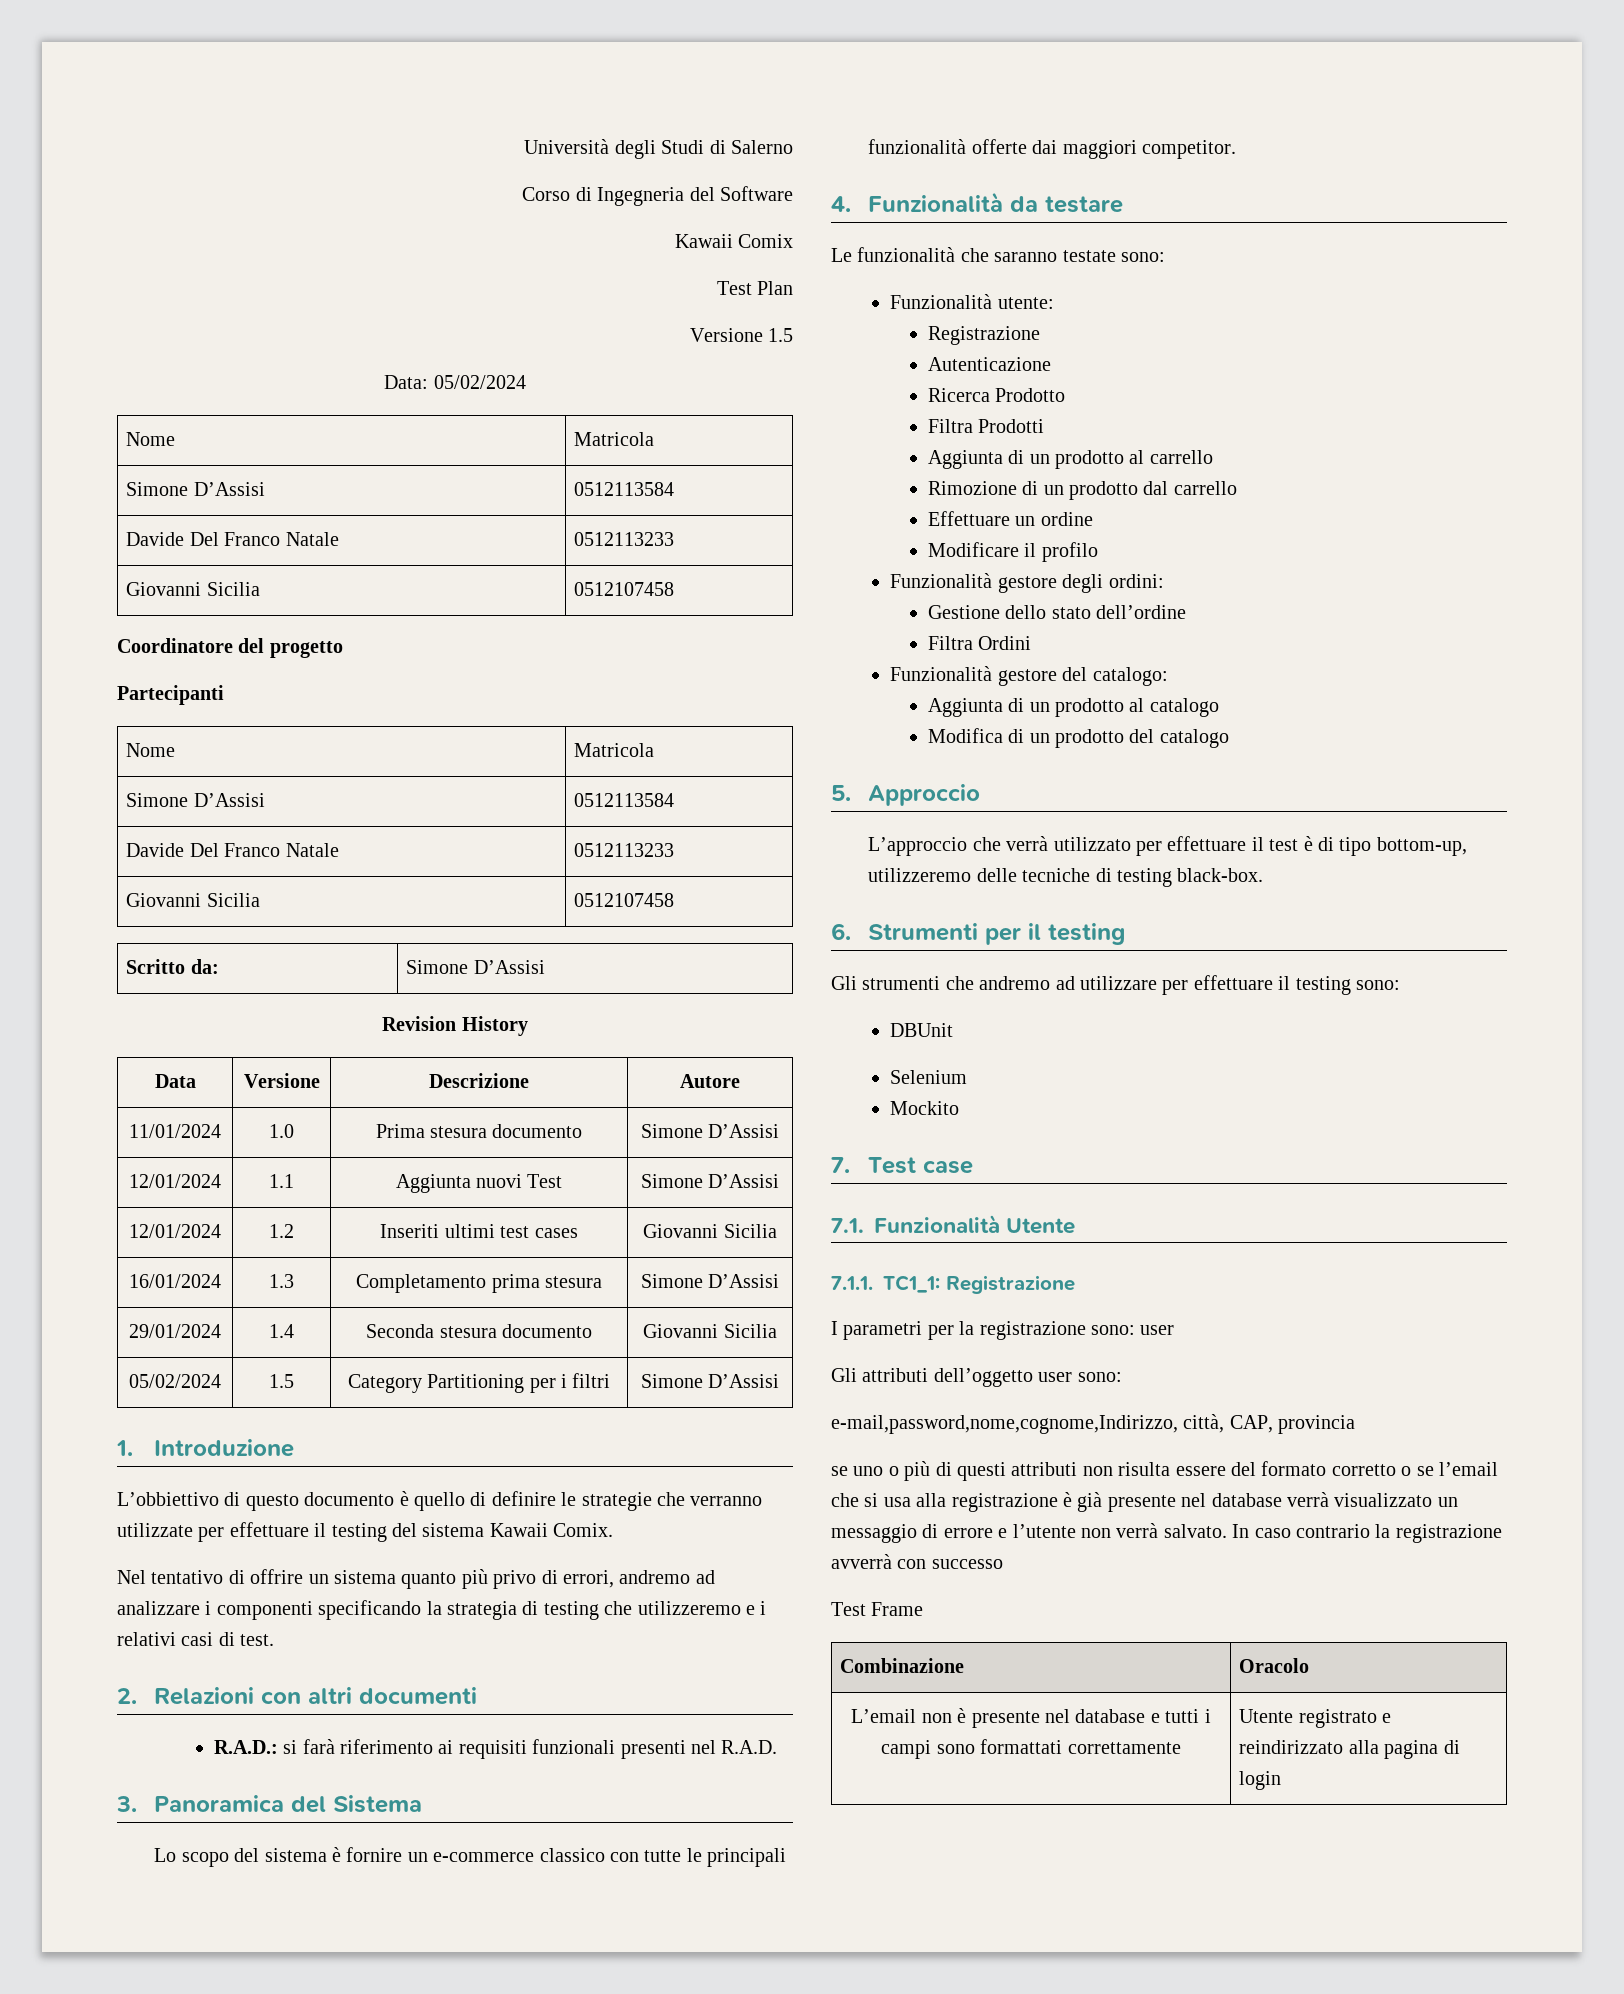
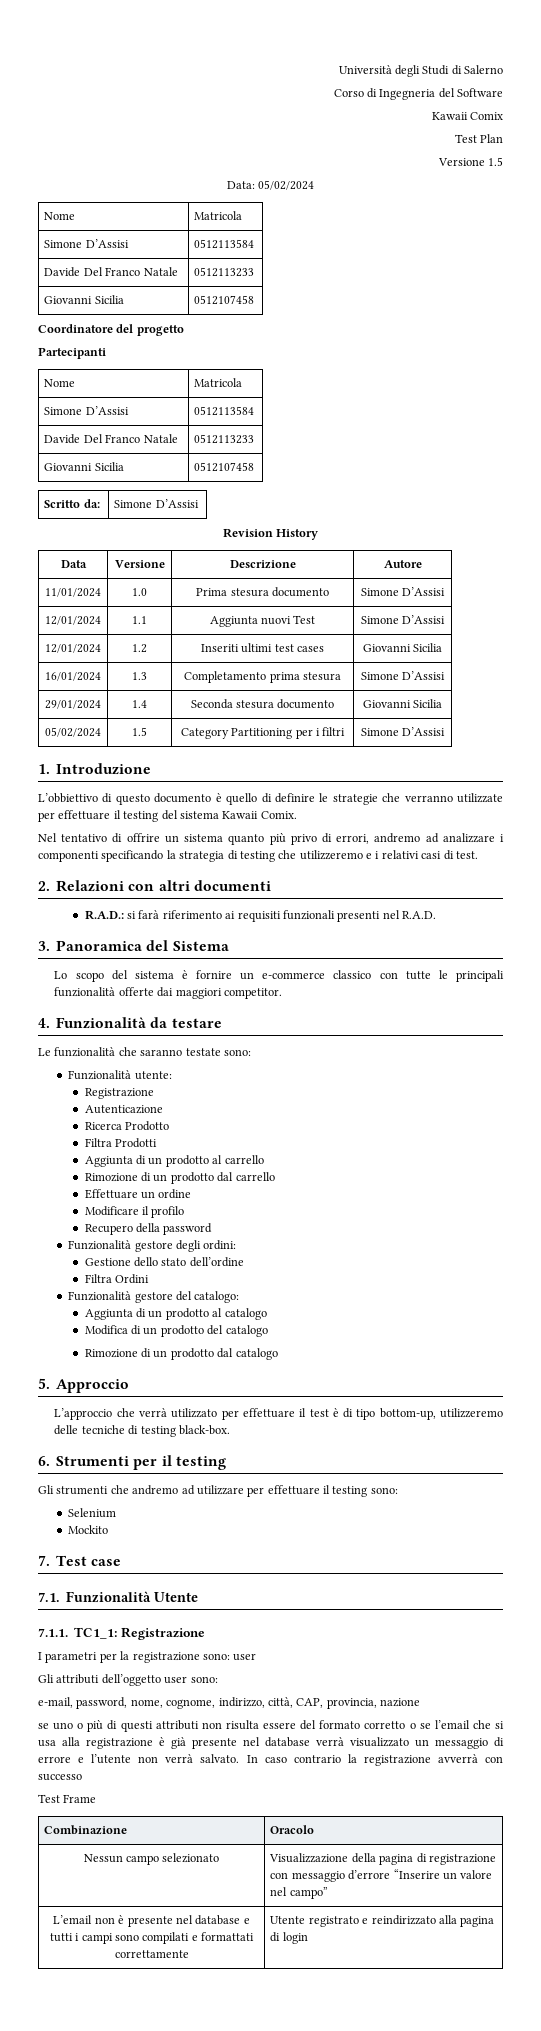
+ Recupero della password
+ Rimozione di un prodotto dal catalogo
- DBUnit
- e-mail,password,nome,cognome,Indirizzo, città, CAP, provincia
+ e-mail, password, nome, cognome, indirizzo, città, CAP, provincia, nazione
+ Nessun campo selezionato | Visualizzazione della pagina di registrazione con messaggio d’errore “Inserire un valore nel campo”
- L’email non è presente nel database e tutti i campi sono formattati correttamente | Utente registrato e reindirizzato alla pagina di login
+ L’email non è presente nel database e tutti i campi sono compilati e formattati correttamente | Utente registrato e reindirizzato alla pagina di login

